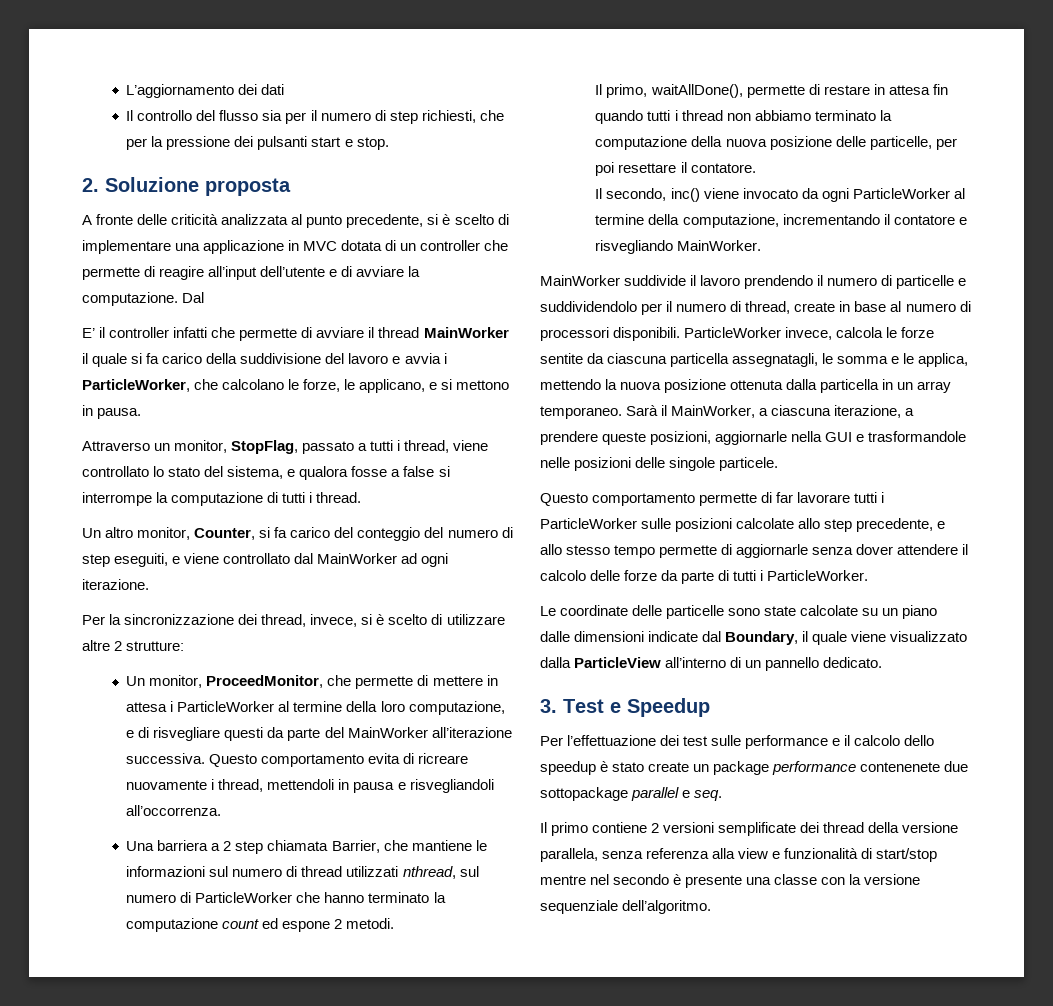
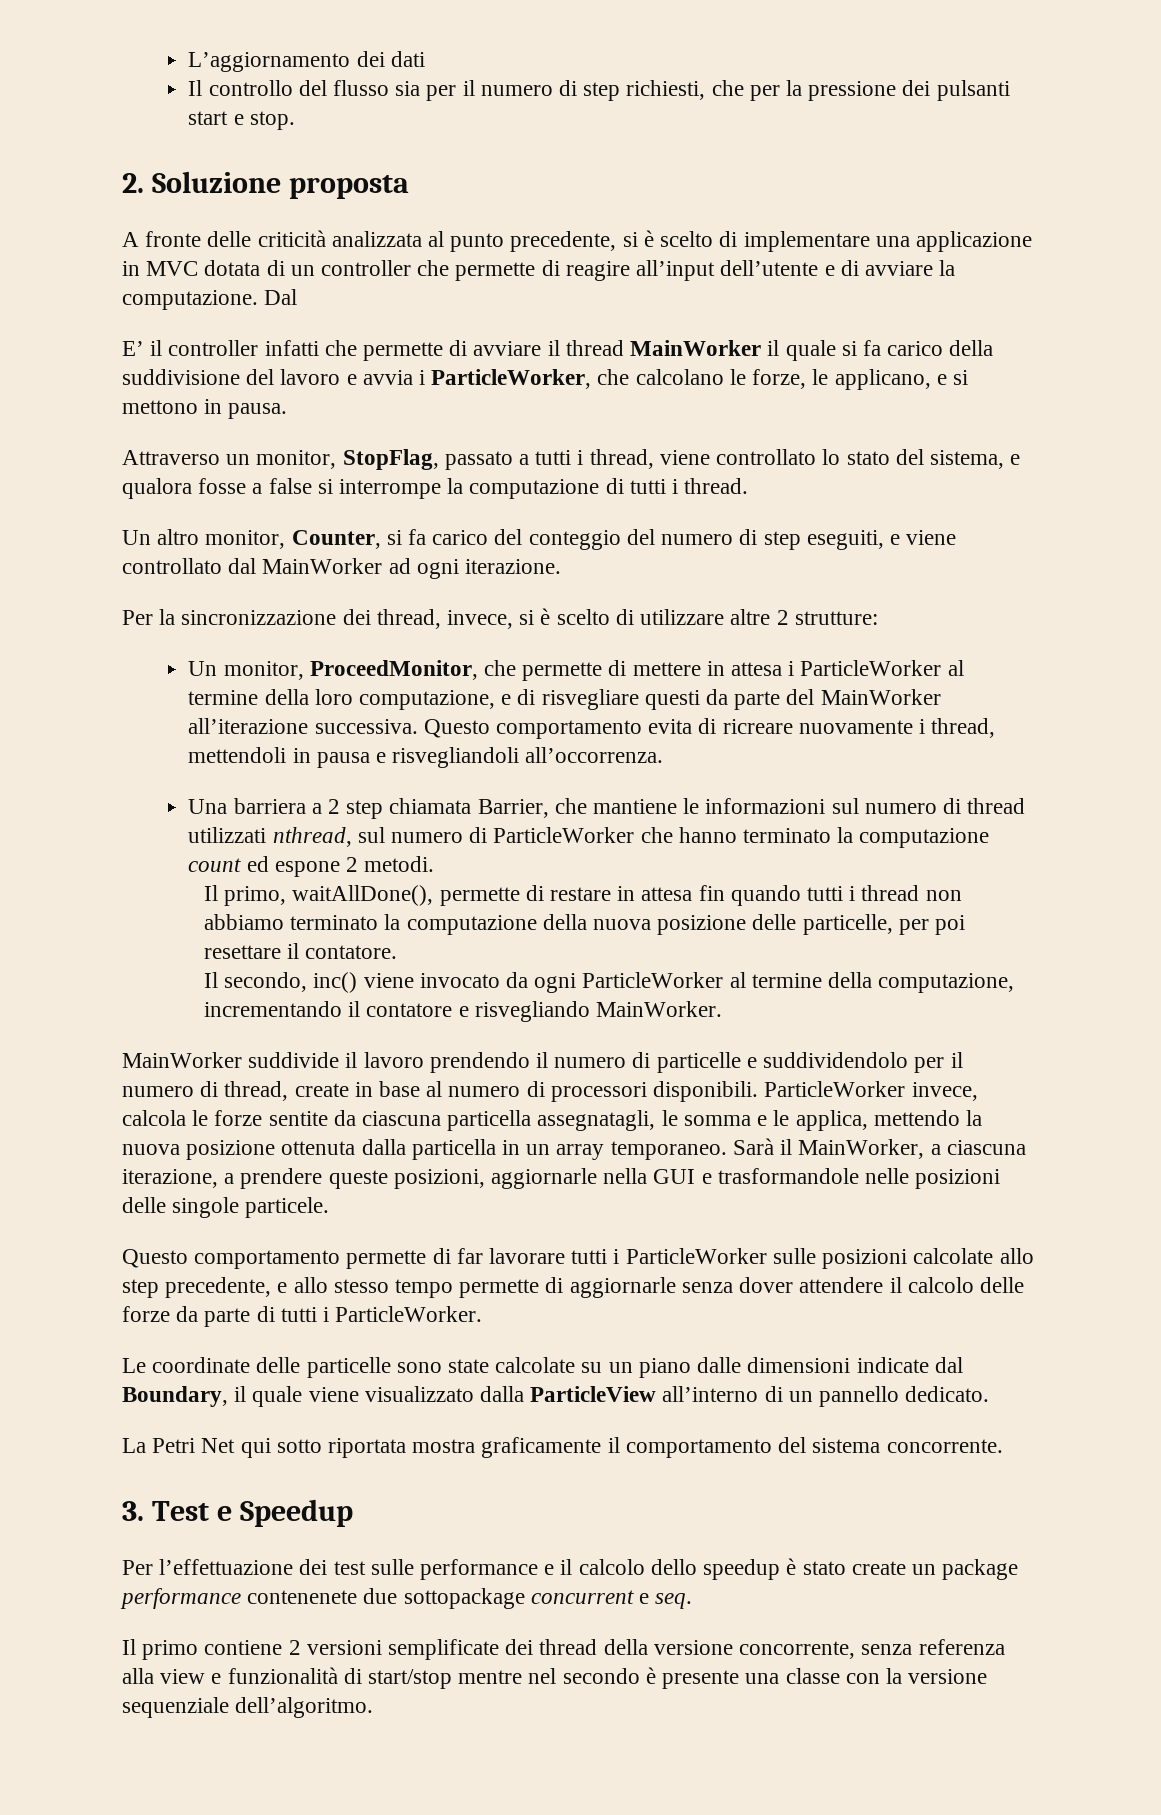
+ La Petri Net qui sotto riportata mostra graficamente il comportamento del sistema concorrente.
- Per l’effettuazione dei test sulle performance e il calcolo dello speedup è stato create un package performance contenenete due sottopackage parallel e seq.
+ Per l’effettuazione dei test sulle performance e il calcolo dello speedup è stato create un package performance contenenete due sottopackage concurrent e seq.
- Il primo contiene 2 versioni semplificate dei thread della versione parallela, senza referenza alla view e funzionalità di start/stop mentre nel secondo è presente una classe con la versione sequenziale dell’algoritmo.
+ Il primo contiene 2 versioni semplificate dei thread della versione concorrente, senza referenza alla view e funzionalità di start/stop mentre nel secondo è presente una classe con la versione sequenziale dell’algoritmo.

